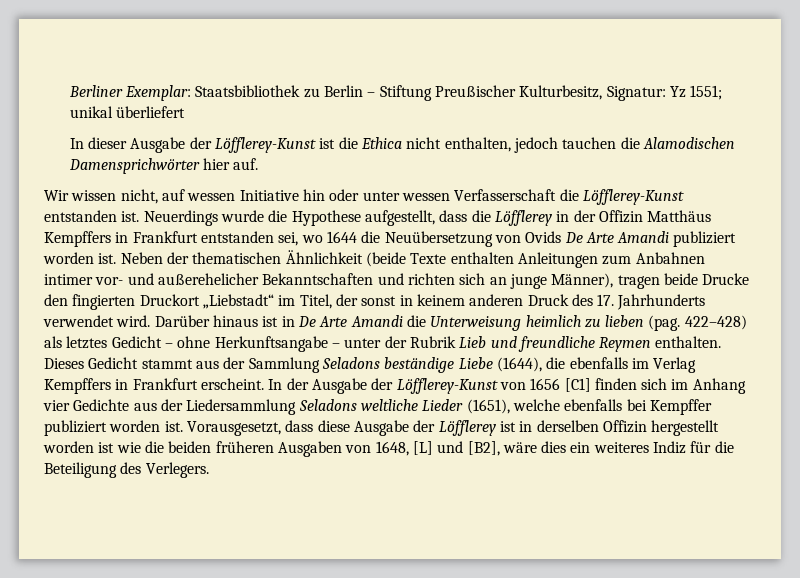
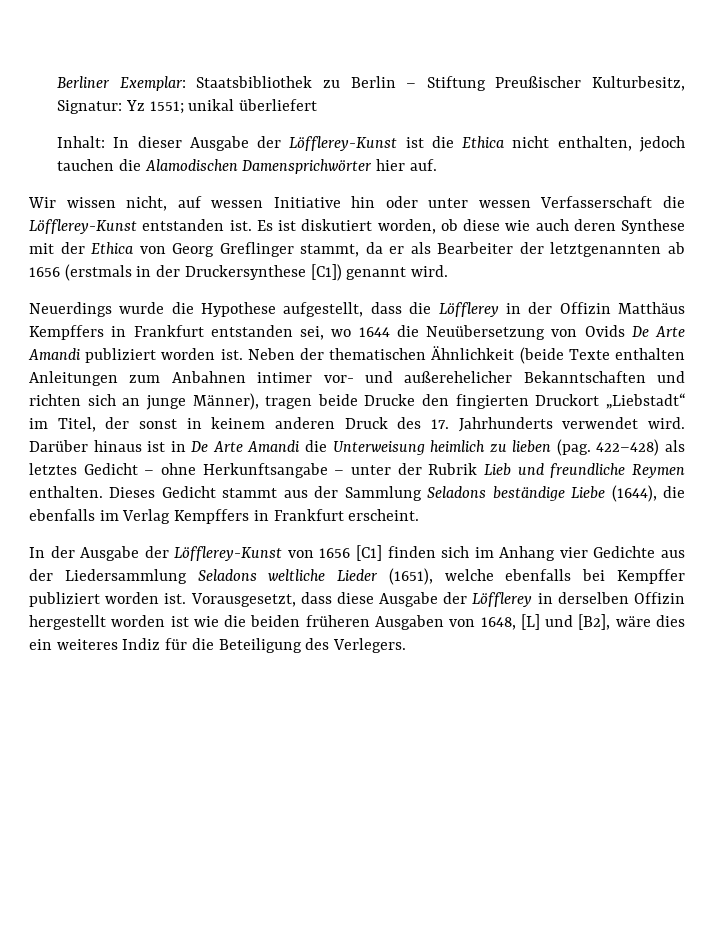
- In dieser Ausgabe der Löfflerey-Kunst ist die Ethica nicht enthalten, jedoch tauchen die Alamodischen Damensprichwörter hier auf.
+ Inhalt: In dieser Ausgabe der Löfflerey-Kunst ist die Ethica nicht enthalten, jedoch tauchen die Alamodischen Damensprichwörter hier auf.
- Wir wissen nicht, auf wessen Initiative hin oder unter wessen Verfasserschaft die Löfflerey-Kunst entstanden ist. Neuerdings wurde die Hypothese aufgestellt, dass die Löfflerey in der Offizin Matthäus Kempffers in Frankfurt entstanden sei, wo 1644 die Neuübersetzung von Ovids De Arte Amandi publiziert worden ist.
+ Wir wissen nicht, auf wessen Initiative hin oder unter wessen Verfasserschaft die Löfflerey-Kunst entstanden ist. Es ist diskutiert worden, ob diese wie auch deren Synthese mit der Ethica von Georg Greflinger stammt, da er als Bearbeiter der letztgenannten ab 1656 (erstmals in der Druckersynthese [C1]) genannt wird.
+ Neuerdings wurde die Hypothese aufgestellt, dass die Löfflerey in der Offizin Matthäus Kempffers in Frankfurt entstanden sei, wo 1644 die Neuübersetzung von Ovids De Arte Amandi publiziert worden ist.
- Dieses Gedicht stammt aus der Sammlung Seladons beständige Liebe (1644), die ebenfalls im Verlag Kempffers in Frankfurt erscheint. In der Ausgabe der Löfflerey-Kunst von 1656 [C1] finden sich im Anhang vier Gedichte aus der Liedersammlung Seladons weltliche Lieder (1651), welche ebenfalls bei Kempffer publiziert worden ist.
+ Dieses Gedicht stammt aus der Sammlung Seladons beständige Liebe (1644), die ebenfalls im Verlag Kempffers in Frankfurt erscheint.
+ In der Ausgabe der Löfflerey-Kunst von 1656 [C1] finden sich im Anhang vier Gedichte aus der Liedersammlung Seladons weltliche Lieder (1651), welche ebenfalls bei Kempffer publiziert worden ist.
- Vorausgesetzt, dass diese Ausgabe der Löfflerey ist in derselben Offizin hergestellt worden ist wie die beiden früheren Ausgaben von 1648, [L] und [B2], wäre dies ein weiteres Indiz für die Beteiligung des Verlegers.
+ Vorausgesetzt, dass diese Ausgabe der Löfflerey in derselben Offizin hergestellt worden ist wie die beiden früheren Ausgaben von 1648, [L] und [B2], wäre dies ein weiteres Indiz für die Beteiligung des Verlegers.

